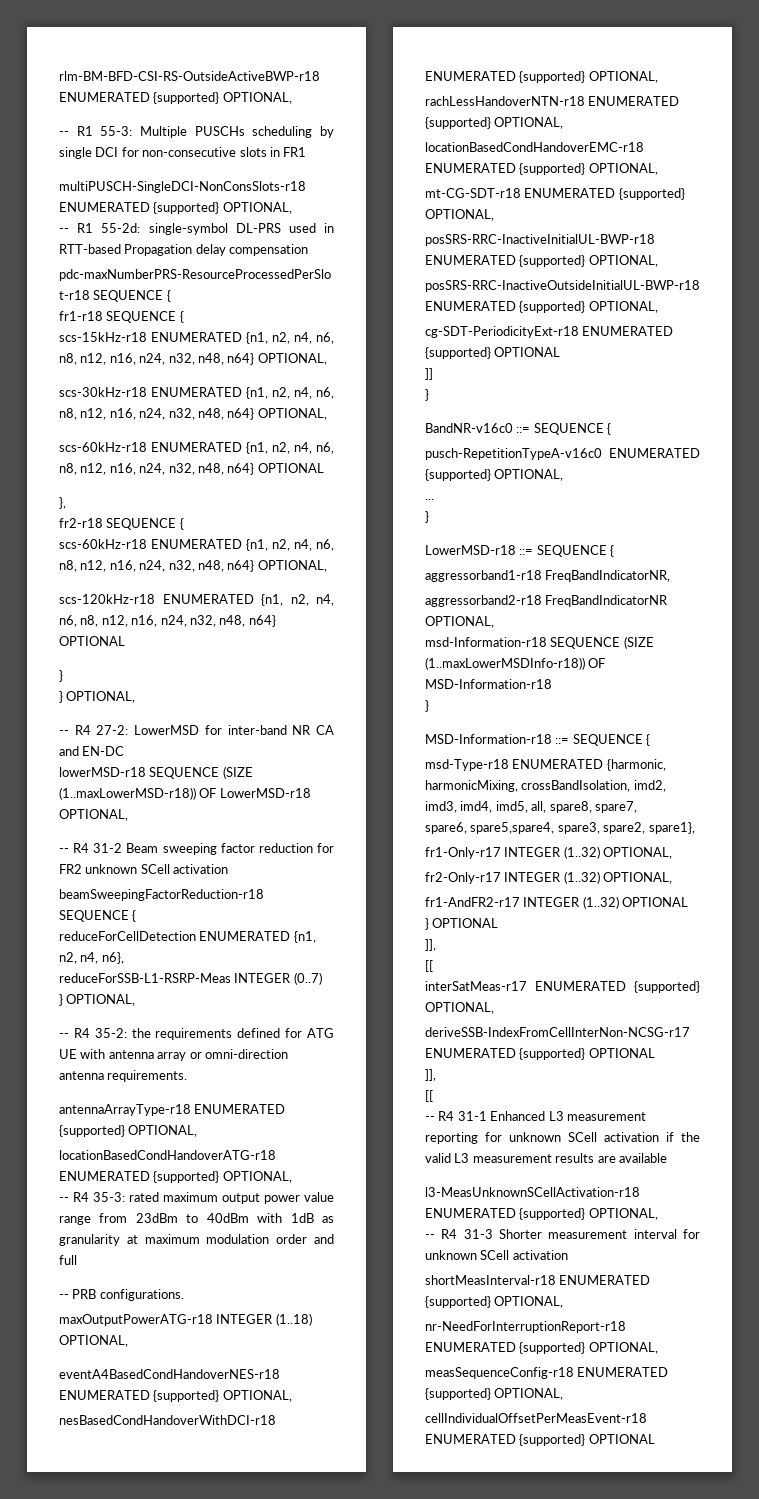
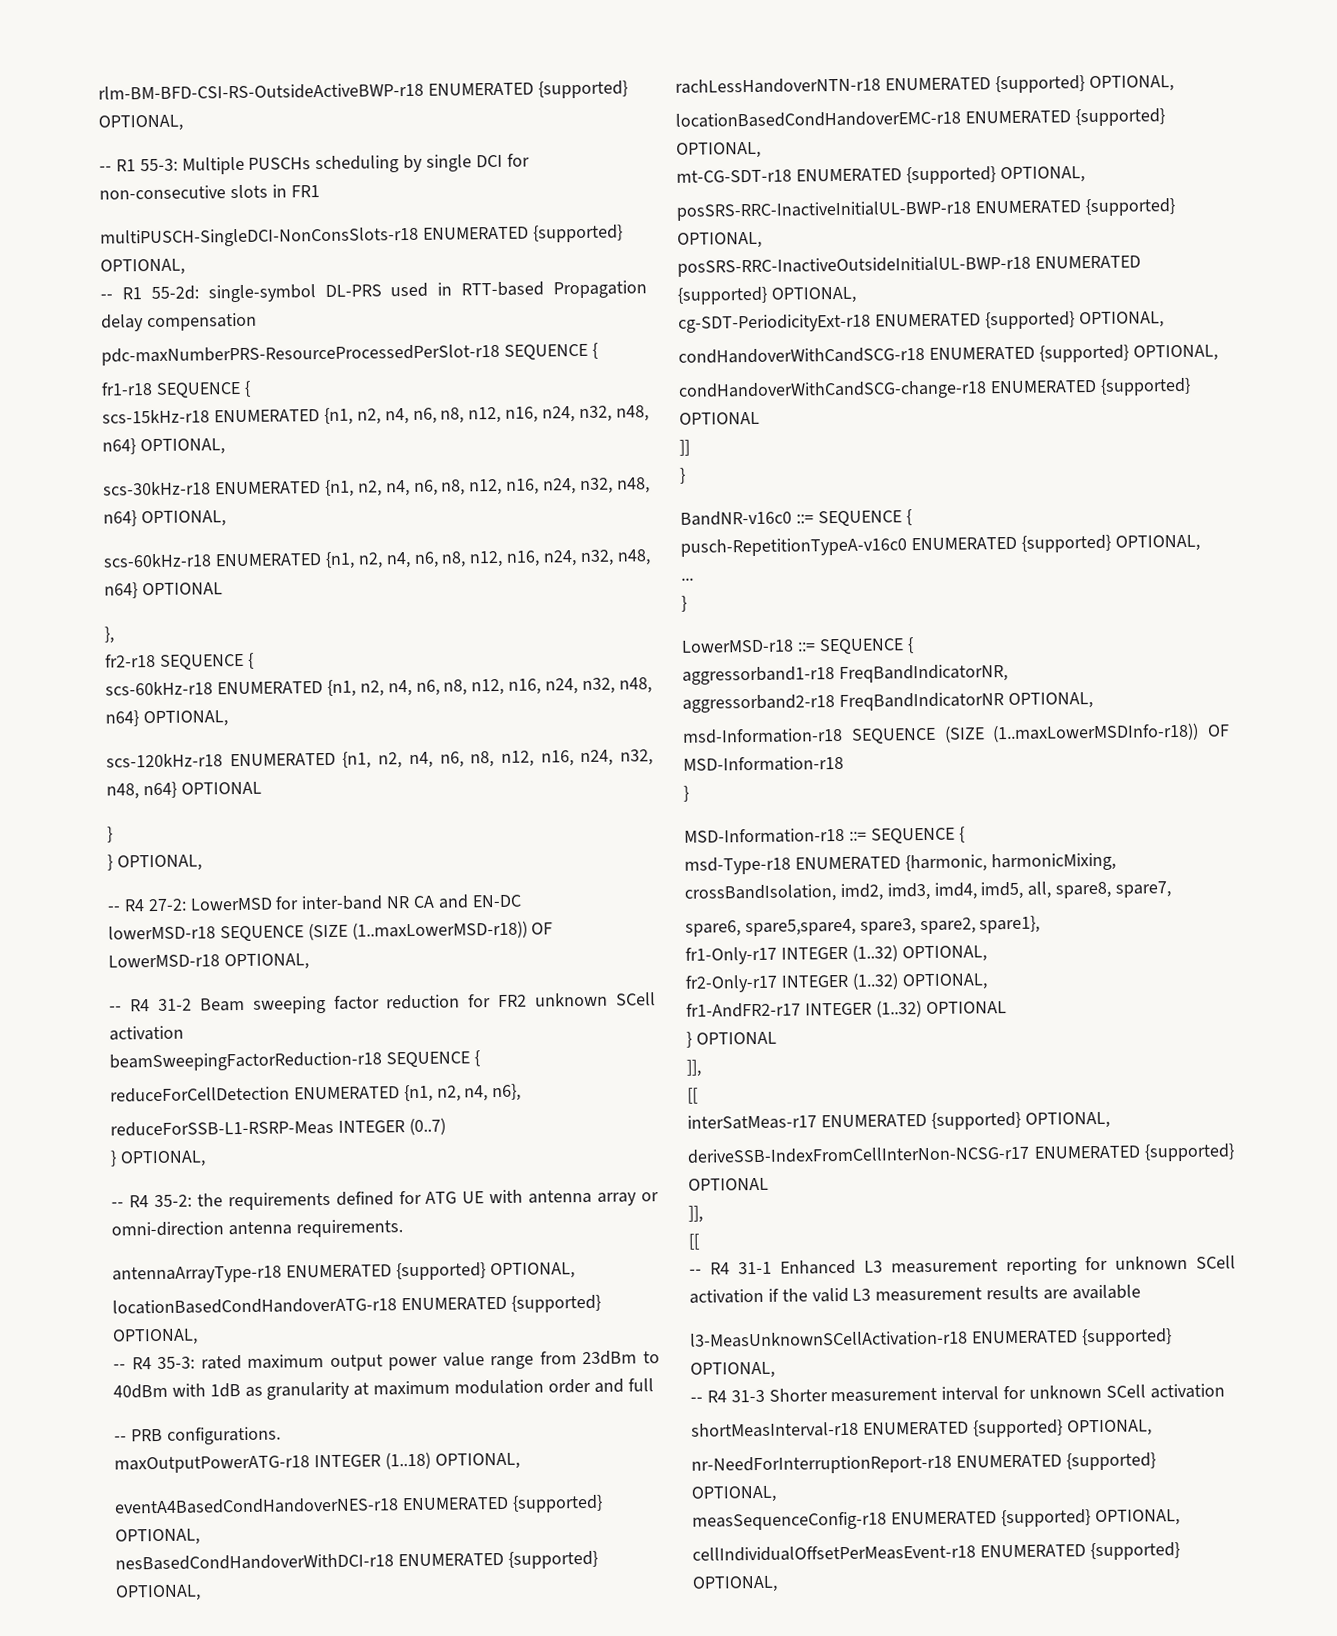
- cg-SDT-PeriodicityExt-r18 ENUMERATED {supported} OPTIONAL
+ cg-SDT-PeriodicityExt-r18 ENUMERATED {supported} OPTIONAL,
+ condHandoverWithCandSCG-r18 ENUMERATED {supported} OPTIONAL,
+ condHandoverWithCandSCG-change-r18 ENUMERATED {supported} OPTIONAL
- cellIndividualOffsetPerMeasEvent-r18 ENUMERATED {supported} OPTIONAL
+ cellIndividualOffsetPerMeasEvent-r18 ENUMERATED {supported} OPTIONAL,

